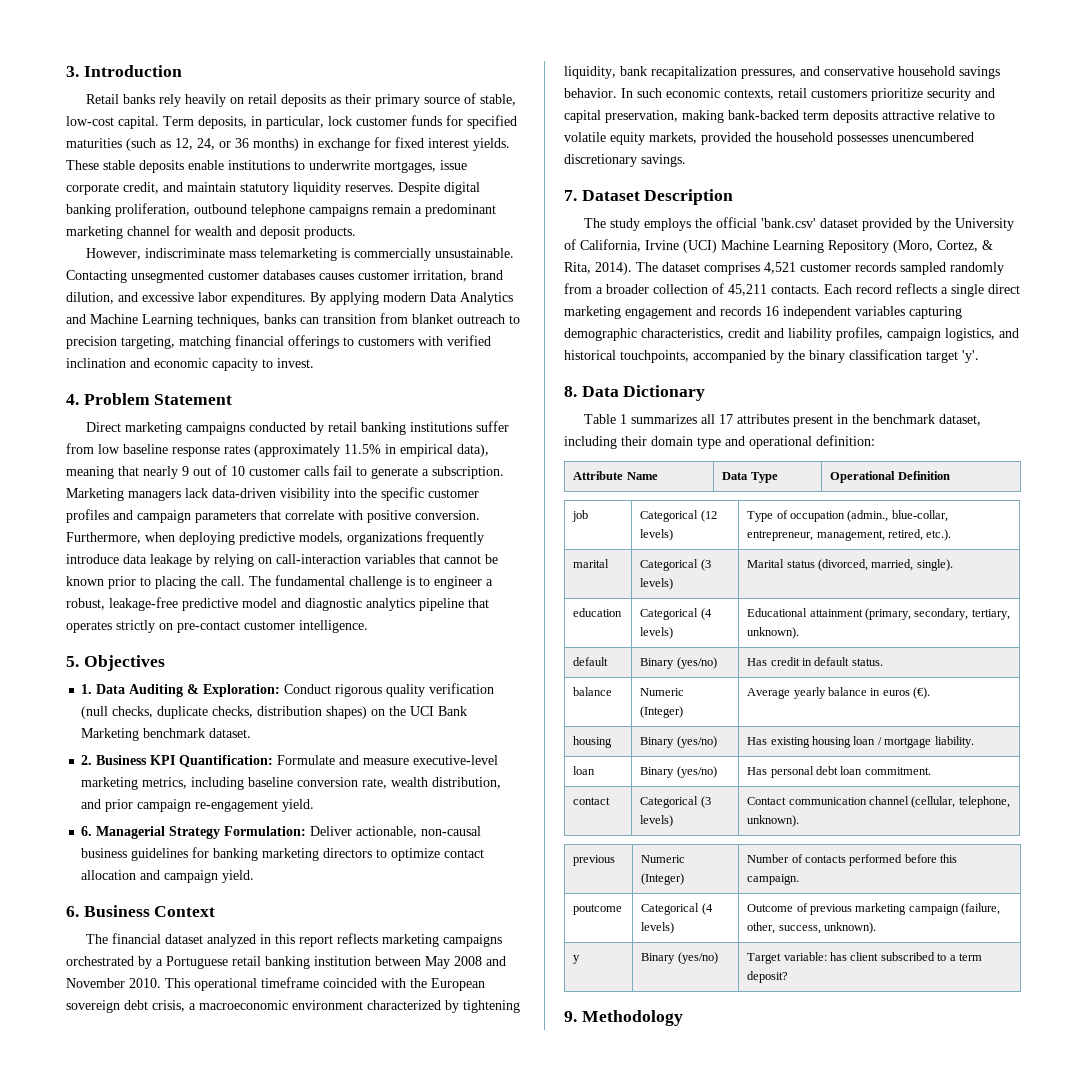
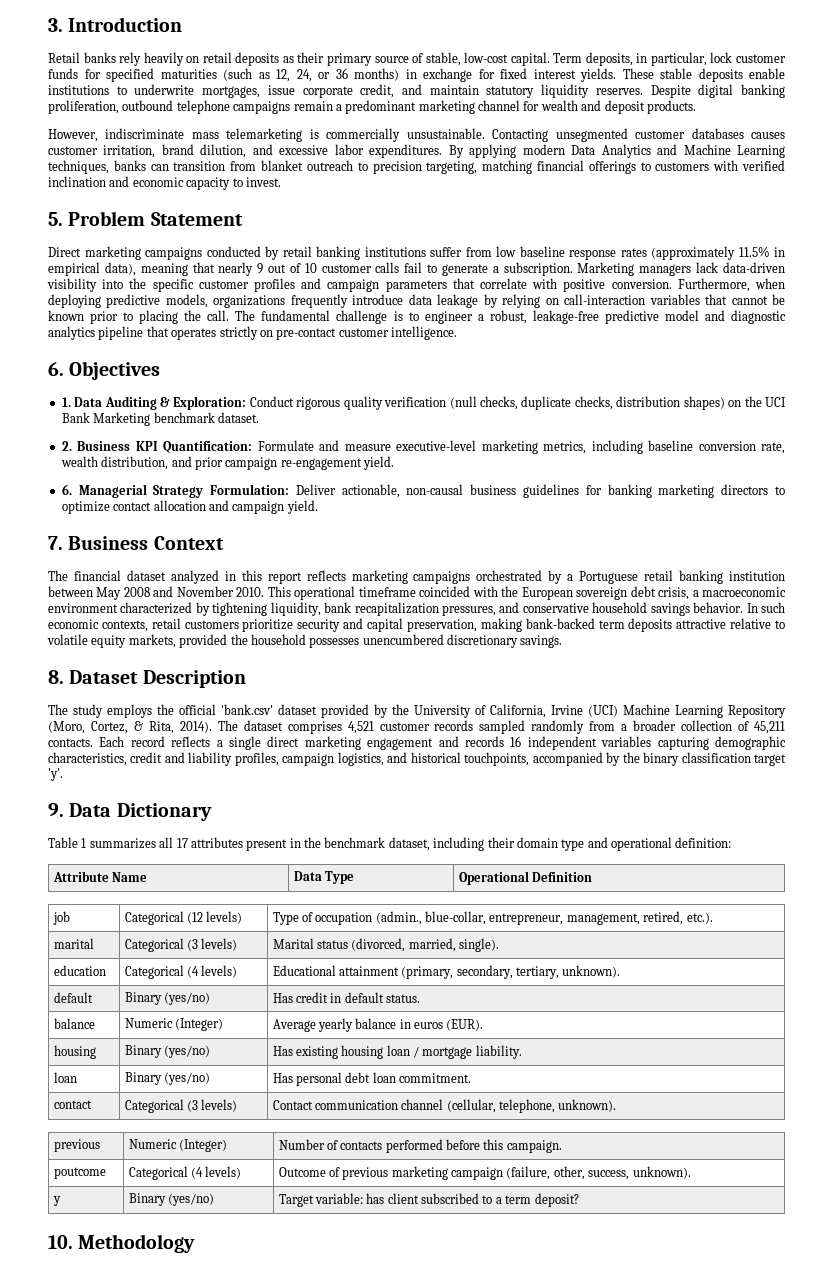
- 4. Problem Statement
+ 5. Problem Statement
- 5. Objectives
+ 6. Objectives
- 6. Business Context
+ 7. Business Context
- 7. Dataset Description
+ 8. Dataset Description
- 8. Data Dictionary
+ 9. Data Dictionary
- balance | Numeric (Integer) | Average yearly balance in euros (€).
+ balance | Numeric (Integer) | Average yearly balance in euros (EUR).
- 9. Methodology
+ 10. Methodology

